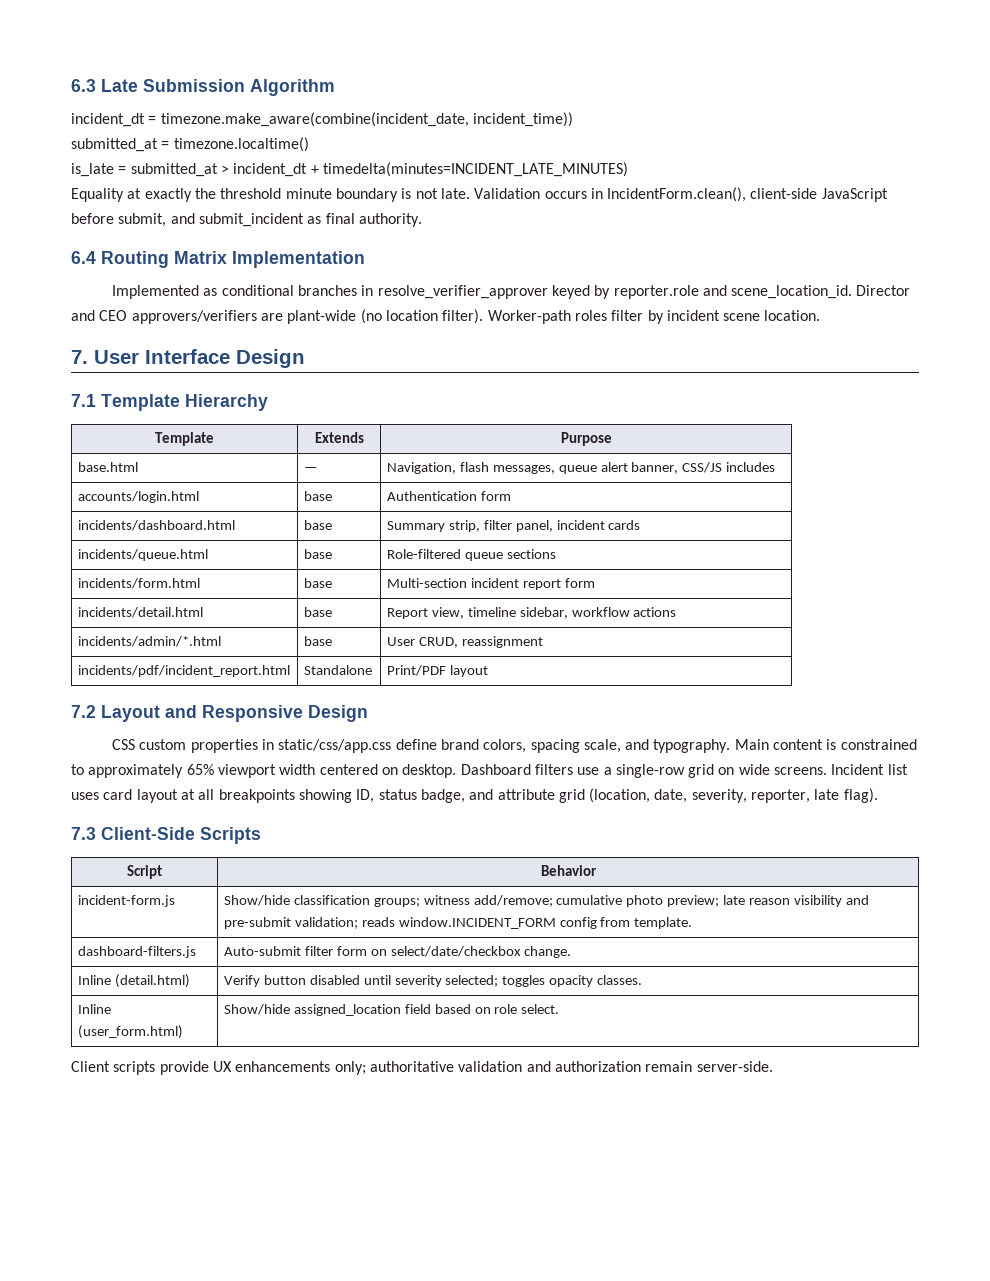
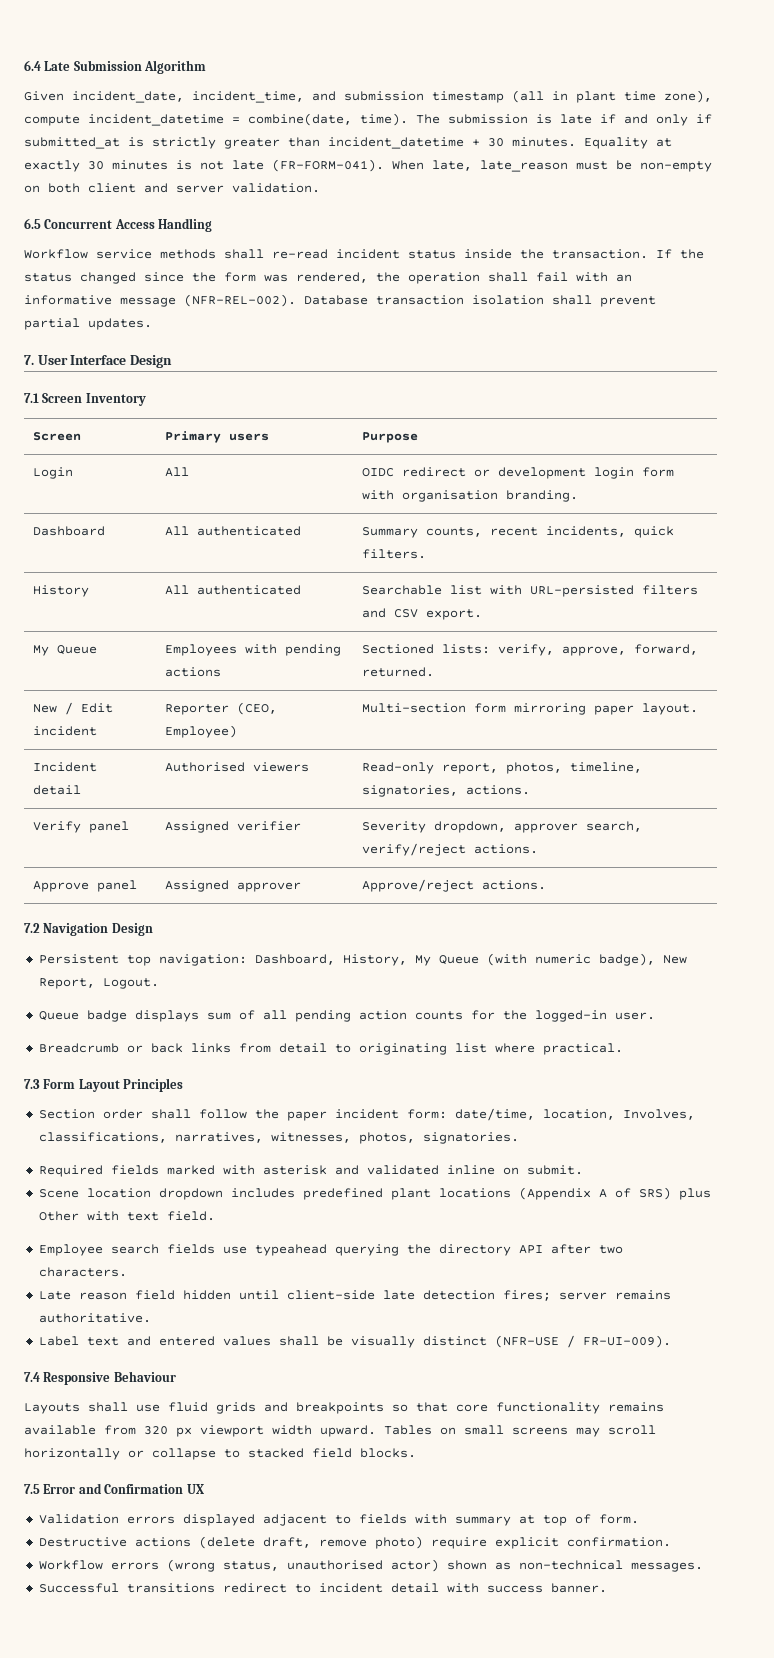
- 6.3 Late Submission Algorithm
+ 6.4 Late Submission Algorithm
- incident_dt = timezone.make_aware(combine(incident_date, incident_time))
- submitted_at = timezone.localtime()
- is_late = submitted_at > incident_dt + timedelta(minutes=INCIDENT_LATE_MINUTES)
- Equality at exactly the threshold minute boundary is not late. Validation occurs in IncidentForm.clean(), client-side JavaScript before submit, and submit_incident as final authority.
- 6.4 Routing Matrix Implementation
- Implemented as conditional branches in resolve_verifier_approver keyed by reporter.role and scene_location_id. Director and CEO approvers/verifiers are plant-wide (no location filter). Worker-path roles filter by incident scene location.
+ Given incident_date, incident_time, and submission timestamp (all in plant time zone), compute incident_datetime = combine(date, time). The submission is late if and only if submitted_at is strictly greater than incident_datetime + 30 minutes. Equality at exactly 30 minutes is not late (FR-FORM-041). When late, late_reason must be non-empty on both client and server validation.
+ 6.5 Concurrent Access Handling
+ Workflow service methods shall re-read incident status inside the transaction. If the status changed since the form was rendered, the operation shall fail with an informative message (NFR-REL-002). Database transaction isolation shall prevent partial updates.
- 7.1 Template Hierarchy
- Template | Extends | Purpose
- base.html | — | Navigation, flash messages, queue alert banner, CSS/JS includes
- accounts/login.html | base | Authentication form
- incidents/dashboard.html | base | Summary strip, filter panel, incident cards
- incidents/queue.html | base | Role-filtered queue sections
- incidents/form.html | base | Multi-section incident report form
- incidents/detail.html | base | Report view, timeline sidebar, workflow actions
- incidents/admin/*.html | base | User CRUD, reassignment
- incidents/pdf/incident_report.html | Standalone | Print/PDF layout
- 7.2 Layout and Responsive Design
- CSS custom properties in static/css/app.css define brand colors, spacing scale, and typography. Main content is constrained to approximately 65% viewport width centered on desktop. Dashboard filters use a single-row grid on wide screens. Incident list uses card layout at all breakpoints showing ID, status badge, and attribute grid (location, date, severity, reporter, late flag).
- 7.3 Client-Side Scripts
- Script | Behavior
- incident-form.js | Show/hide classification groups; witness add/remove; cumulative photo preview; late reason visibility and pre-submit validation; reads window.INCIDENT_FORM config from template.
- dashboard-filters.js | Auto-submit filter form on select/date/checkbox change.
- Inline (detail.html) | Verify button disabled until severity selected; toggles opacity classes.
- Inline (user_form.html) | Show/hide assigned_location field based on role select.
- Client scripts provide UX enhancements only; authoritative validation and authorization remain server-side.
+ 7.1 Screen Inventory
+ Screen | Primary users | Purpose
+ Login | All | OIDC redirect or development login form with organisation branding.
+ Dashboard | All authenticated | Summary counts, recent incidents, quick filters.
+ History | All authenticated | Searchable list with URL-persisted filters and CSV export.
+ My Queue | Employees with pending actions | Sectioned lists: verify, approve, forward, returned.
+ New / Edit incident | Reporter (CEO, Employee) | Multi-section form mirroring paper layout.
+ Incident detail | Authorised viewers | Read-only report, photos, timeline, signatories, actions.
+ Verify panel | Assigned verifier | Severity dropdown, approver search, verify/reject actions.
+ Approve panel | Assigned approver | Approve/reject actions.
+ 7.2 Navigation Design
+ Persistent top navigation: Dashboard, History, My Queue (with numeric badge), New Report, Logout.
+ Queue badge displays sum of all pending action counts for the logged-in user.
+ Breadcrumb or back links from detail to originating list where practical.
+ 7.3 Form Layout Principles
+ Section order shall follow the paper incident form: date/time, location, Involves, classifications, narratives, witnesses, photos, signatories.
+ Required fields marked with asterisk and validated inline on submit.
+ Scene location dropdown includes predefined plant locations (Appendix A of SRS) plus Other with text field.
+ Employee search fields use typeahead querying the directory API after two characters.
+ Late reason field hidden until client-side late detection fires; server remains authoritative.
+ Label text and entered values shall be visually distinct (NFR-USE / FR-UI-009).
+ 7.4 Responsive Behaviour
+ Layouts shall use fluid grids and breakpoints so that core functionality remains available from 320 px viewport width upward. Tables on small screens may scroll horizontally or collapse to stacked field blocks.
+ 7.5 Error and Confirmation UX
+ Validation errors displayed adjacent to fields with summary at top of form.
+ Destructive actions (delete draft, remove photo) require explicit confirmation.
+ Workflow errors (wrong status, unauthorised actor) shown as non-technical messages.
+ Successful transitions redirect to incident detail with success banner.

